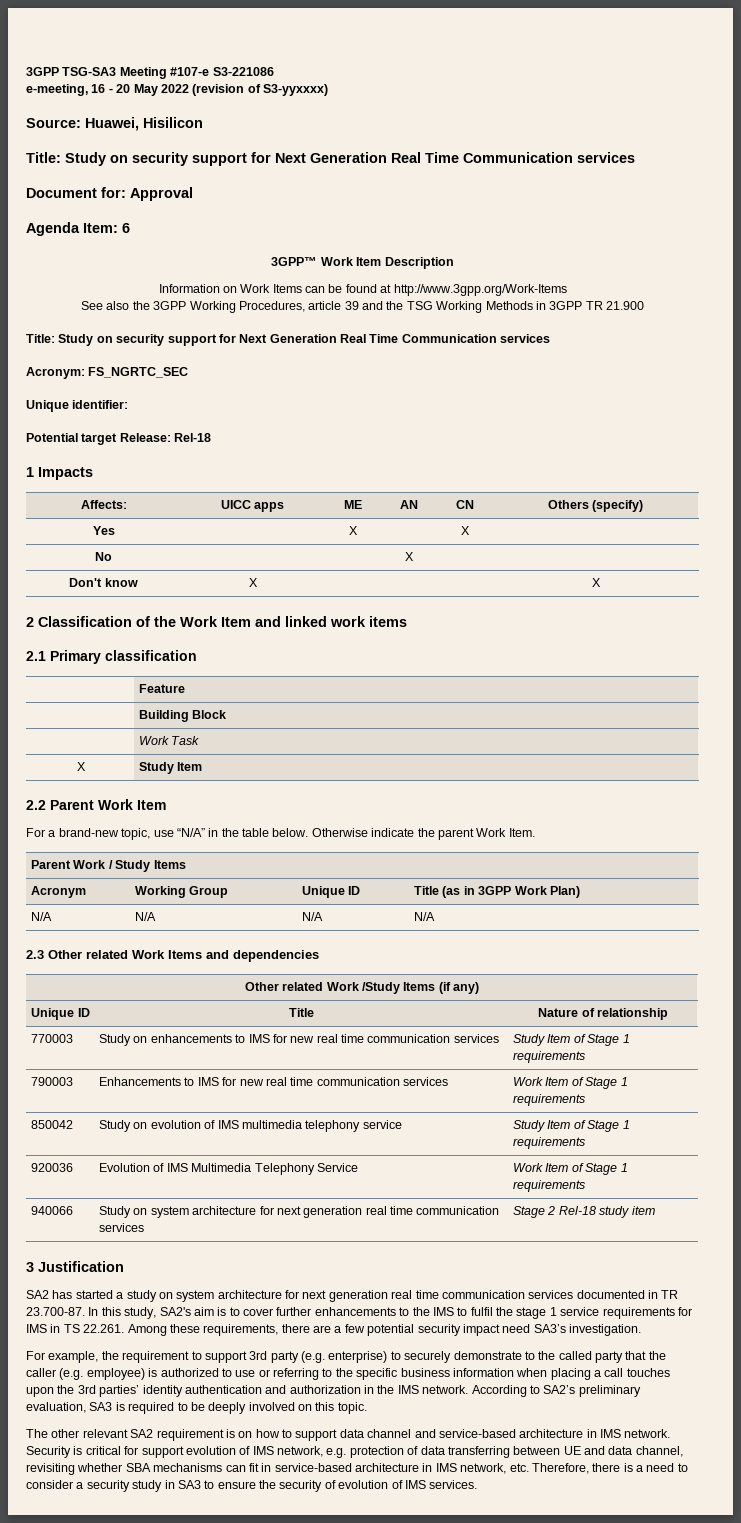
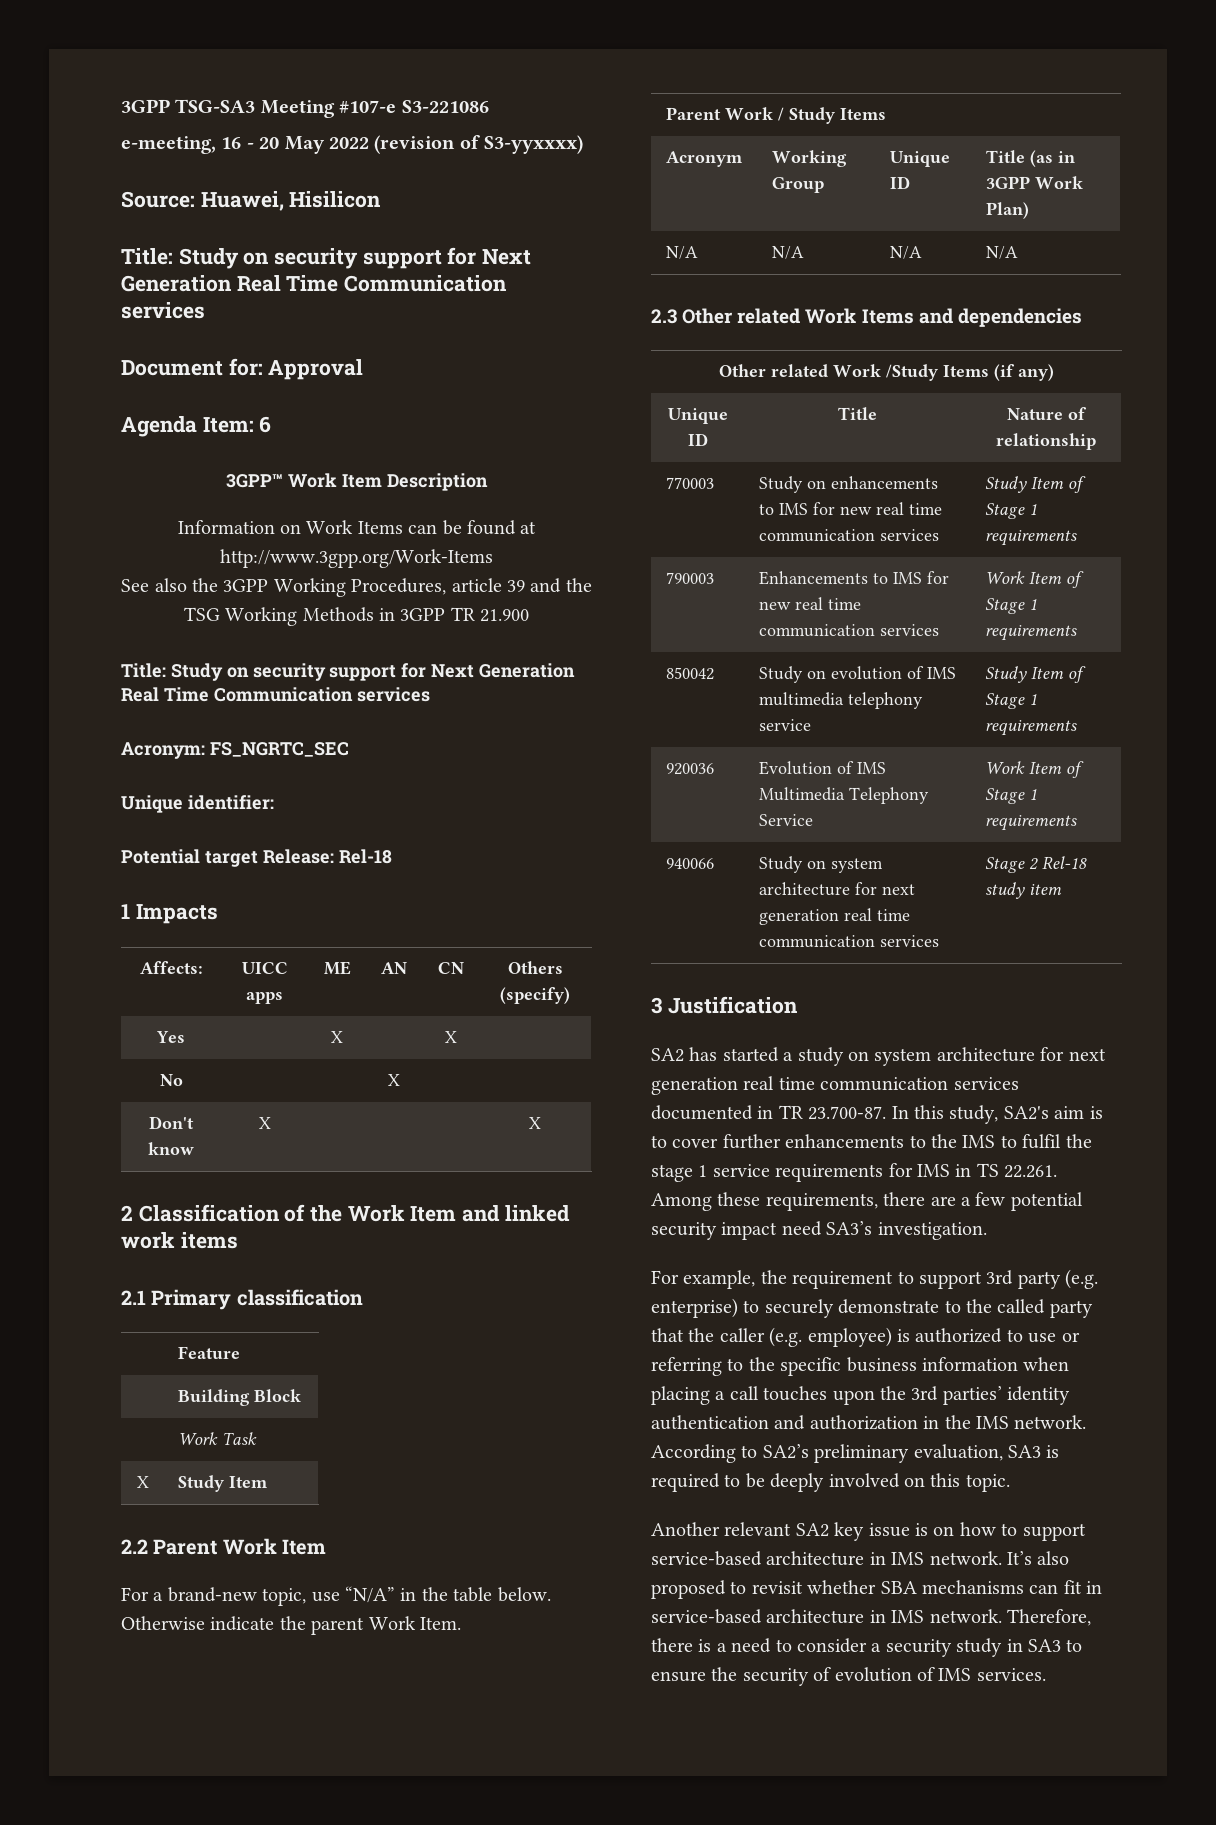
- The other relevant SA2 requirement is on how to support data channel and service-based architecture in IMS network. Security is critical for support evolution of IMS network, e.g. protection of data transferring between UE and data channel, revisiting whether SBA mechanisms can fit in service-based architecture in IMS network, etc. Therefore, there is a need to consider a security study in SA3 to ensure the security of evolution of IMS services.
+ Another relevant SA2 key issue is on how to support service-based architecture in IMS network. It’s also proposed to revisit whether SBA mechanisms can fit in service-based architecture in IMS network. Therefore, there is a need to consider a security study in SA3 to ensure the security of evolution of IMS services.

